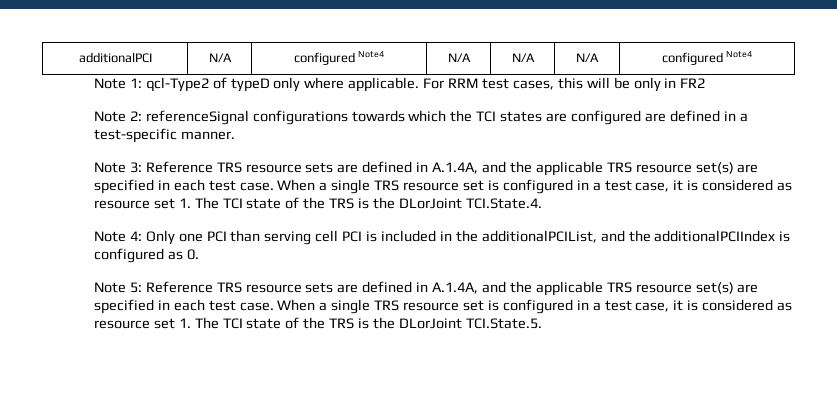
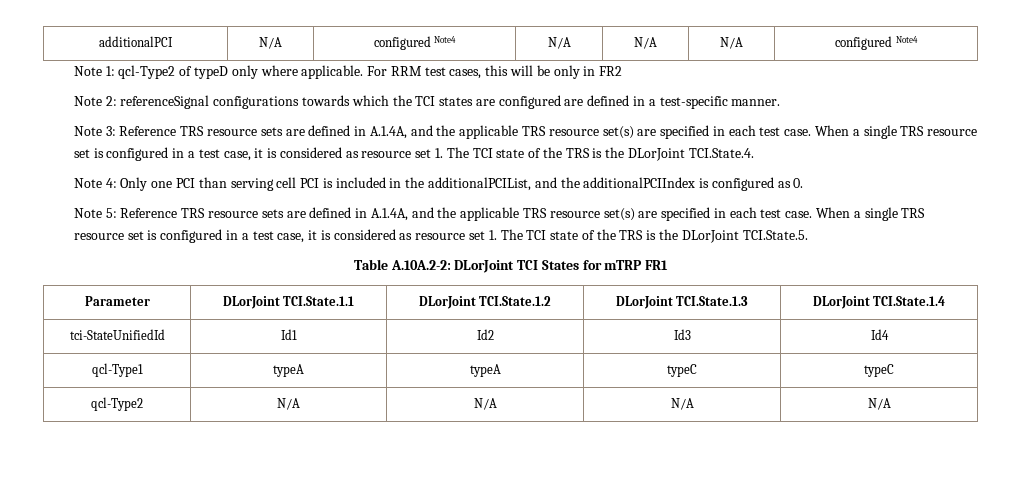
+ Table A.10A.2-2: DLorJoint TCI States for mTRP FR1
+ Parameter | DLorJoint TCI.State.1.1 | DLorJoint TCI.State.1.2 | DLorJoint TCI.State.1.3 | DLorJoint TCI.State.1.4
+ tci-StateUnifiedId | Id1 | Id2 | Id3 | Id4
+ qcl-Type1 | typeA | typeA | typeC | typeC
+ qcl-Type2 | N/A | N/A | N/A | N/A

